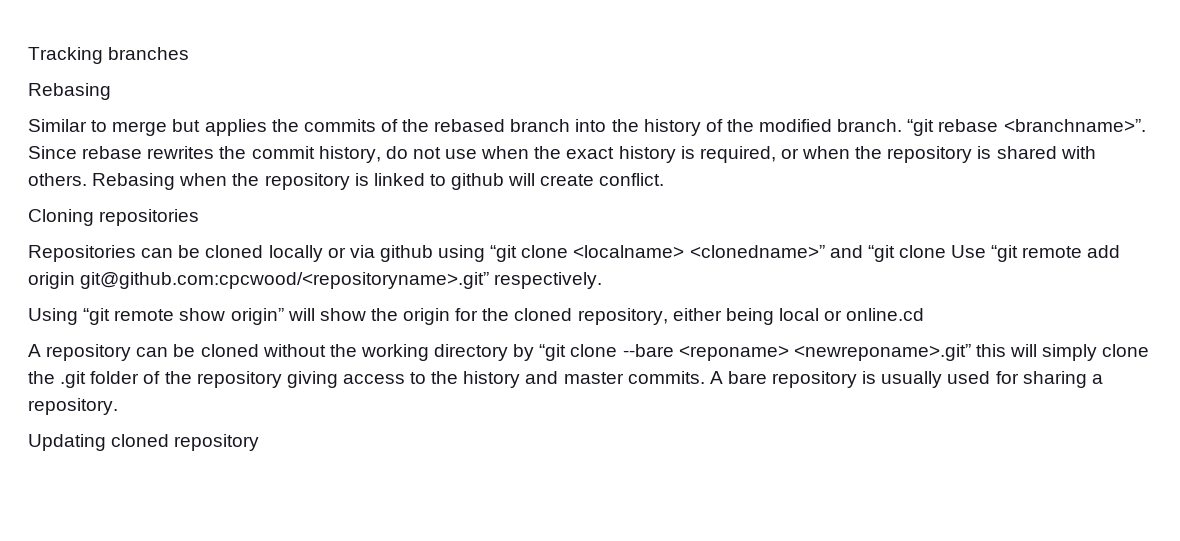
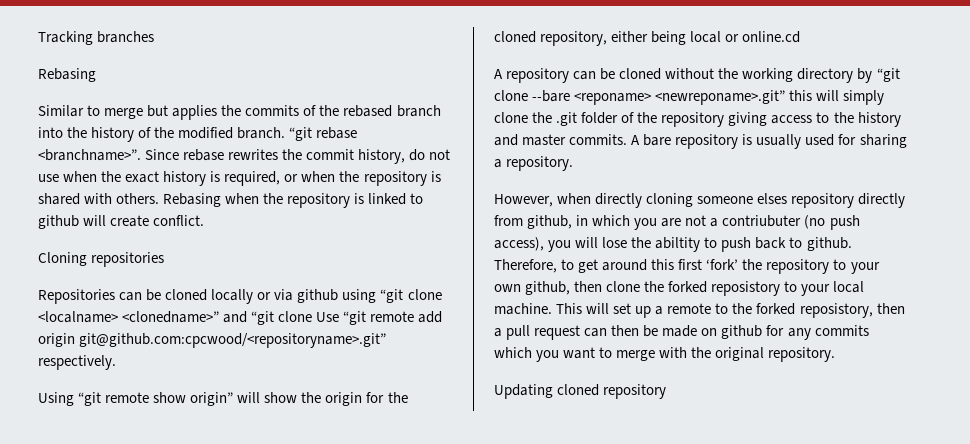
+ However, when directly cloning someone elses repository directly from github, in which you are not a contriubuter (no push access), you will lose the abiltity to push back to github. Therefore, to get around this first ‘fork’ the repository to your own github, then clone the forked reposistory to your local machine. This will set up a remote to the forked reposistory, then a pull request can then be made on github for any commits which you want to merge with the original repository.

